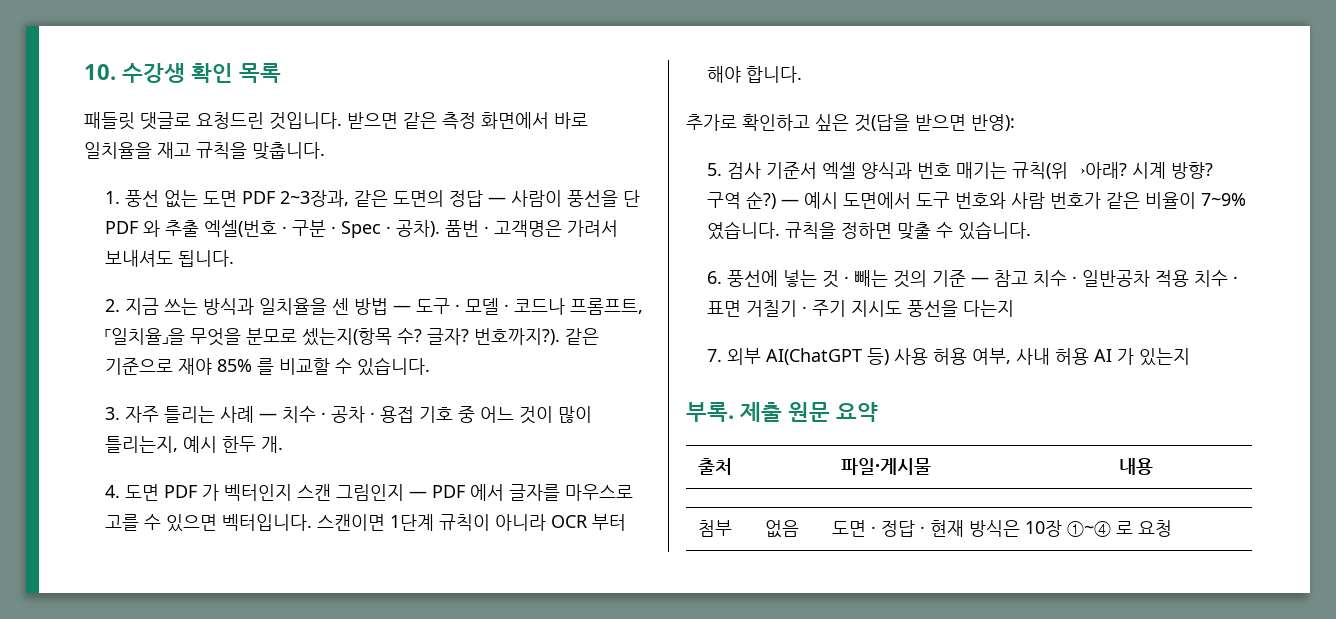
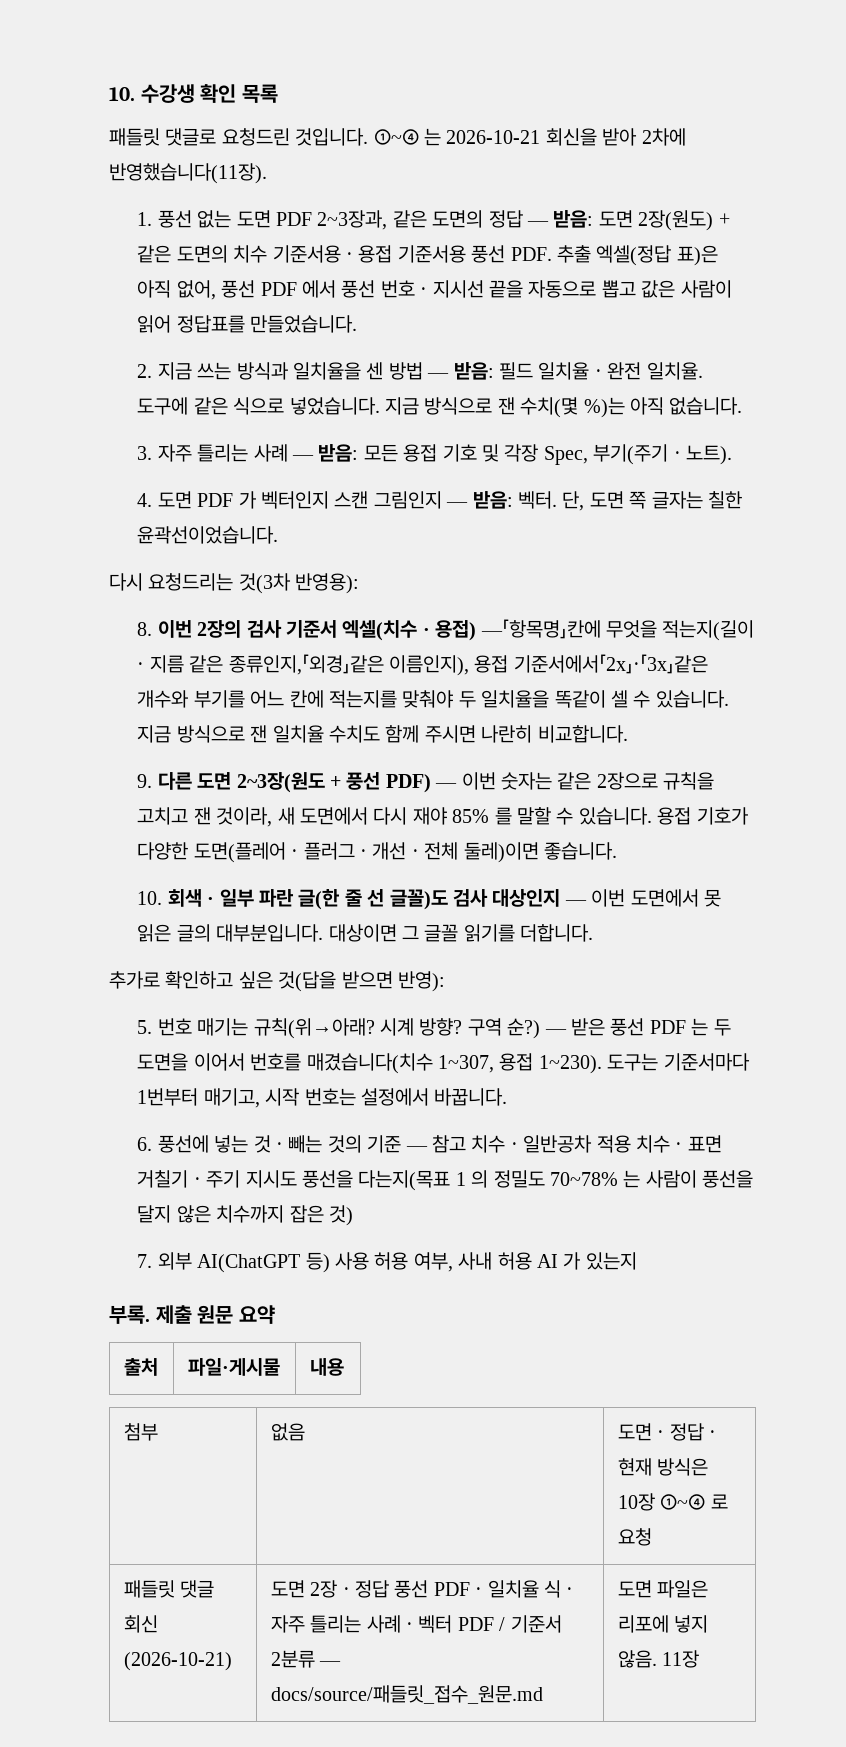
- 받으면 같은 측정 화면에서 바로 일치율을 재고 규칙을 맞춥니다.
+ ①~④ 는 2026-10-21 회신을 받아 2차에 반영했습니다(11장).
- 1. 풍선 없는 도면 PDF 2~3장과, 같은 도면의 정답 — 사람이 풍선을 단 PDF 와 추출 엑셀(번호 · 구분 · Spec · 공차). 품번 · 고객명은 가려서 보내셔도 됩니다.
+ 1. 풍선 없는 도면 PDF 2~3장과, 같은 도면의 정답 — 받음: 도면 2장(원도) + 같은 도면의 치수 기준서용 · 용접 기준서용 풍선 PDF. 추출 엑셀(정답 표)은 아직 없어, 풍선 PDF 에서 풍선 번호 · 지시선 끝을 자동으로 뽑고 값은 사람이 읽어 정답표를 만들었습니다.
- 2. 지금 쓰는 방식과 일치율을 센 방법 — 도구 · 모델 · 코드나 프롬프트,「일치율」을 무엇을 분모로 셌는지(항목 수? 글자? 번호까지?). 같은 기준으로 재야 85% 를 비교할 수 있습니다.
+ 2. 지금 쓰는 방식과 일치율을 센 방법 — 받음: 필드 일치율 · 완전 일치율. 도구에 같은 식으로 넣었습니다. 지금 방식으로 잰 수치(몇 %)는 아직 없습니다.
- 3. 자주 틀리는 사례 — 치수 · 공차 · 용접 기호 중 어느 것이 많이 틀리는지, 예시 한두 개.
+ 3. 자주 틀리는 사례 — 받음: 모든 용접 기호 및 각장 Spec, 부기(주기 · 노트).
- 4. 도면 PDF 가 벡터인지 스캔 그림인지 — PDF 에서 글자를 마우스로 고를 수 있으면 벡터입니다. 스캔이면 1단계 규칙이 아니라 OCR 부터 해야 합니다.
+ 4. 도면 PDF 가 벡터인지 스캔 그림인지 — 받음: 벡터. 단, 도면 쪽 글자는 칠한 윤곽선이었습니다.
+ 다시 요청드리는 것(3차 반영용):
+ 8. 이번 2장의 검사 기준서 엑셀(치수 · 용접) —「항목명」칸에 무엇을 적는지(길이 · 지름 같은 종류인지,「외경」같은 이름인지), 용접 기준서에서「2x」·「3x」같은 개수와 부기를 어느 칸에 적는지를 맞춰야 두 일치율을 똑같이 셀 수 있습니다. 지금 방식으로 잰 일치율 수치도 함께 주시면 나란히 비교합니다.
+ 9. 다른 도면 2~3장(원도 + 풍선 PDF) — 이번 숫자는 같은 2장으로 규칙을 고치고 잰 것이라, 새 도면에서 다시 재야 85% 를 말할 수 있습니다. 용접 기호가 다양한 도면(플레어 · 플러그 · 개선 · 전체 둘레)이면 좋습니다.
+ 10. 회색 · 일부 파란 글(한 줄 선 글꼴)도 검사 대상인지 — 이번 도면에서 못 읽은 글의 대부분입니다. 대상이면 그 글꼴 읽기를 더합니다.
- 5. 검사 기준서 엑셀 양식과 번호 매기는 규칙(위→아래?
+ 5. 번호 매기는 규칙(위→아래?
- — 예시 도면에서 도구 번호와 사람 번호가 같은 비율이 7~9% 였습니다. 규칙을 정하면 맞출 수 있습니다.
+ — 받은 풍선 PDF 는 두 도면을 이어서 번호를 매겼습니다(치수 1~307, 용접 1~230). 도구는 기준서마다 1번부터 매기고, 시작 번호는 설정에서 바꿉니다.
- 6. 풍선에 넣는 것 · 빼는 것의 기준 — 참고 치수 · 일반공차 적용 치수 · 표면 거칠기 · 주기 지시도 풍선을 다는지
+ 6. 풍선에 넣는 것 · 빼는 것의 기준 — 참고 치수 · 일반공차 적용 치수 · 표면 거칠기 · 주기 지시도 풍선을 다는지(목표 1 의 정밀도 70~78% 는 사람이 풍선을 달지 않은 치수까지 잡은 것)
+ 패들릿 댓글 회신 (2026-10-21) | 도면 2장 · 정답 풍선 PDF · 일치율 식 · 자주 틀리는 사례 · 벡터 PDF / 기준서 2분류 — docs/source/패들릿_접수_원문.md | 도면 파일은 리포에 넣지 않음. 11장

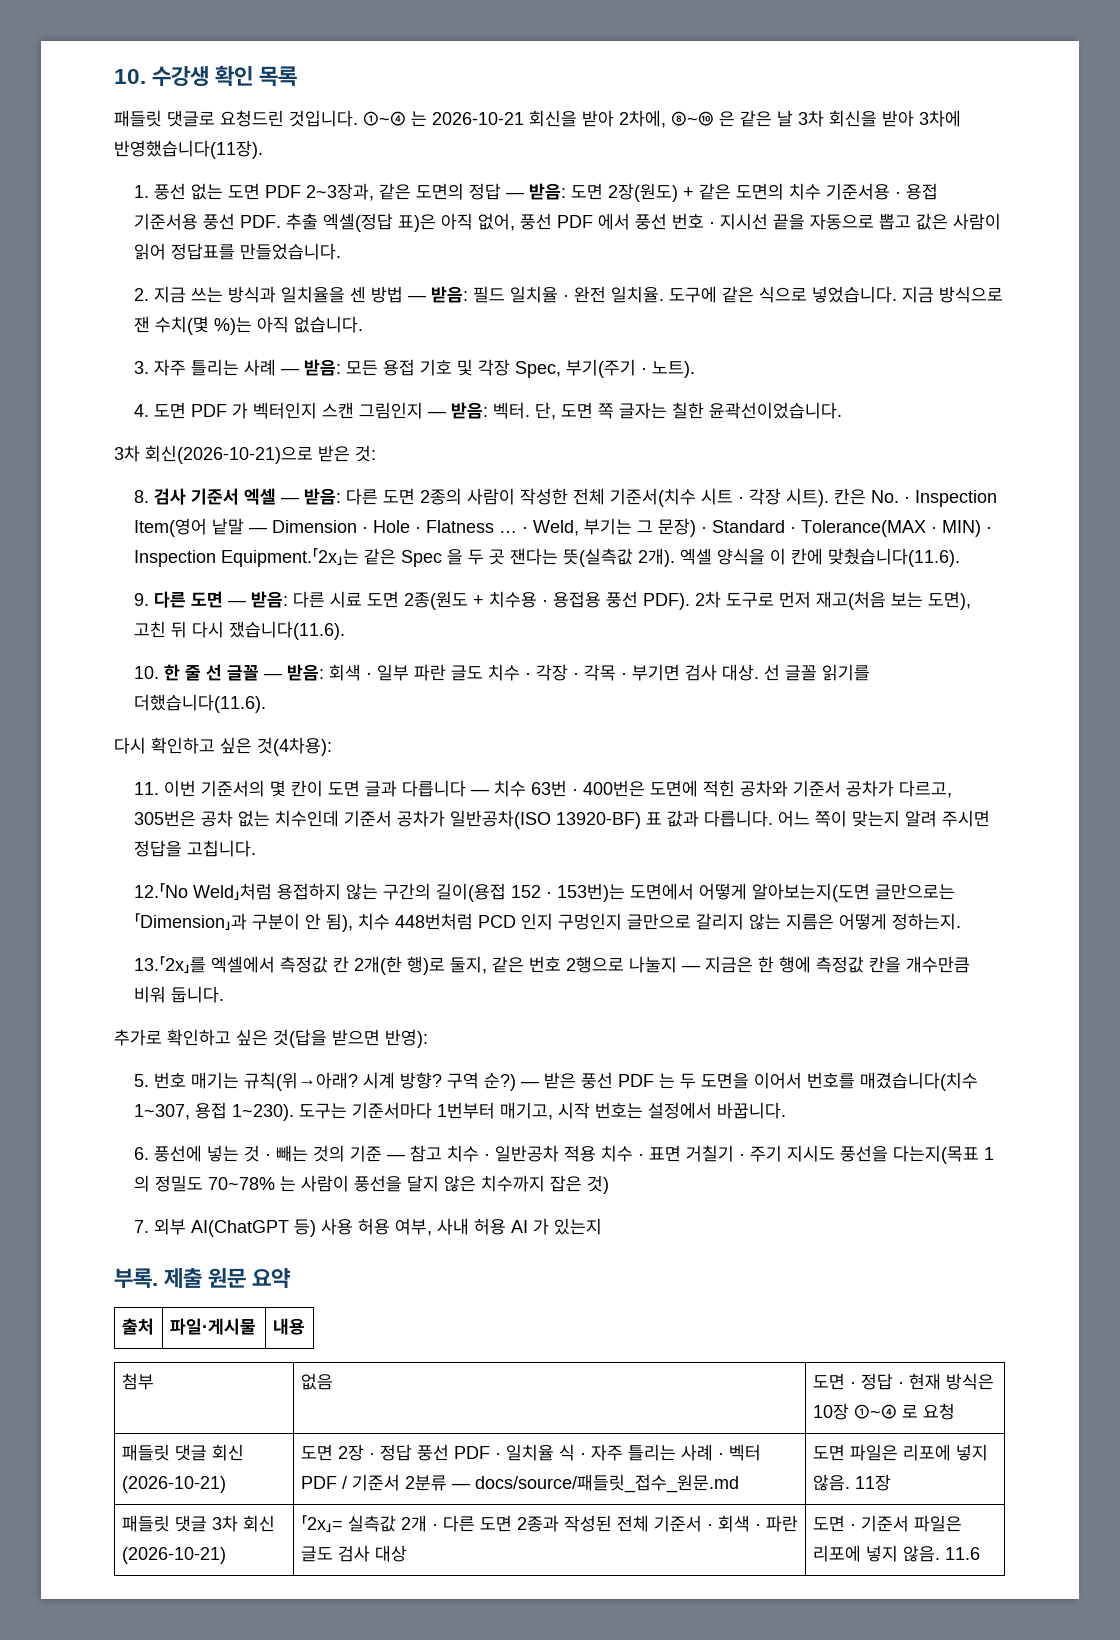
- ①~④ 는 2026-10-21 회신을 받아 2차에 반영했습니다(11장).
+ ①~④ 는 2026-10-21 회신을 받아 2차에, ⑧~⑩ 은 같은 날 3차 회신을 받아 3차에 반영했습니다(11장).
- 다시 요청드리는 것(3차 반영용):
- 8. 이번 2장의 검사 기준서 엑셀(치수 · 용접) —「항목명」칸에 무엇을 적는지(길이 · 지름 같은 종류인지,「외경」같은 이름인지), 용접 기준서에서「2x」·「3x」같은 개수와 부기를 어느 칸에 적는지를 맞춰야 두 일치율을 똑같이 셀 수 있습니다. 지금 방식으로 잰 일치율 수치도 함께 주시면 나란히 비교합니다.
- 9. 다른 도면 2~3장(원도 + 풍선 PDF) — 이번 숫자는 같은 2장으로 규칙을 고치고 잰 것이라, 새 도면에서 다시 재야 85% 를 말할 수 있습니다. 용접 기호가 다양한 도면(플레어 · 플러그 · 개선 · 전체 둘레)이면 좋습니다.
- 10. 회색 · 일부 파란 글(한 줄 선 글꼴)도 검사 대상인지 — 이번 도면에서 못 읽은 글의 대부분입니다. 대상이면 그 글꼴 읽기를 더합니다.
+ 3차 회신(2026-10-21)으로 받은 것:
+ 8. 검사 기준서 엑셀 — 받음: 다른 도면 2종의 사람이 작성한 전체 기준서(치수 시트 · 각장 시트). 칸은 No. · Inspection Item(영어 낱말 — Dimension · Hole · Flatness … · Weld, 부기는 그 문장) · Standard · Tolerance(MAX · MIN) · Inspection Equipment.「2x」는 같은 Spec 을 두 곳 잰다는 뜻(실측값 2개). 엑셀 양식을 이 칸에 맞췄습니다(11.6).
+ 9. 다른 도면 — 받음: 다른 시료 도면 2종(원도 + 치수용 · 용접용 풍선 PDF). 2차 도구로 먼저 재고(처음 보는 도면), 고친 뒤 다시 쟀습니다(11.6).
+ 10. 한 줄 선 글꼴 — 받음: 회색 · 일부 파란 글도 치수 · 각장 · 각목 · 부기면 검사 대상. 선 글꼴 읽기를 더했습니다(11.6).
+ 다시 확인하고 싶은 것(4차용):
+ 11. 이번 기준서의 몇 칸이 도면 글과 다릅니다 — 치수 63번 · 400번은 도면에 적힌 공차와 기준서 공차가 다르고, 305번은 공차 없는 치수인데 기준서 공차가 일반공차(ISO 13920-BF) 표 값과 다릅니다. 어느 쪽이 맞는지 알려 주시면 정답을 고칩니다.
+ 12.「No Weld」처럼 용접하지 않는 구간의 길이(용접 152 · 153번)는 도면에서 어떻게 알아보는지(도면 글만으로는「Dimension」과 구분이 안 됨), 치수 448번처럼 PCD 인지 구멍인지 글만으로 갈리지 않는 지름은 어떻게 정하는지.
+ 13.「2x」를 엑셀에서 측정값 칸 2개(한 행)로 둘지, 같은 번호 2행으로 나눌지 — 지금은 한 행에 측정값 칸을 개수만큼 비워 둡니다.
+ 패들릿 댓글 3차 회신 (2026-10-21) | 「2x」= 실측값 2개 · 다른 도면 2종과 작성된 전체 기준서 · 회색 · 파란 글도 검사 대상 | 도면 · 기준서 파일은 리포에 넣지 않음. 11.6

